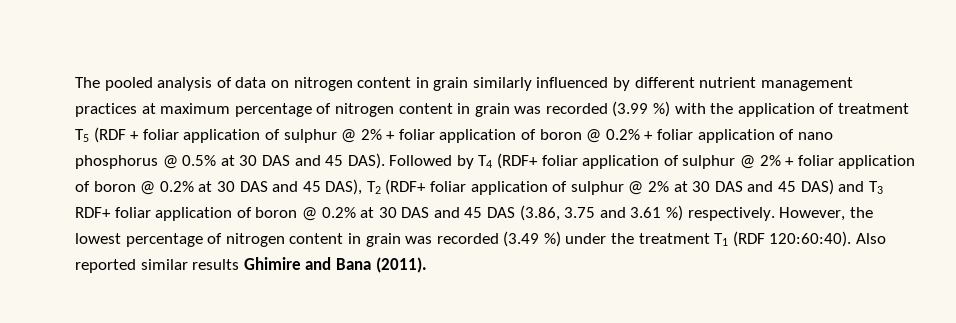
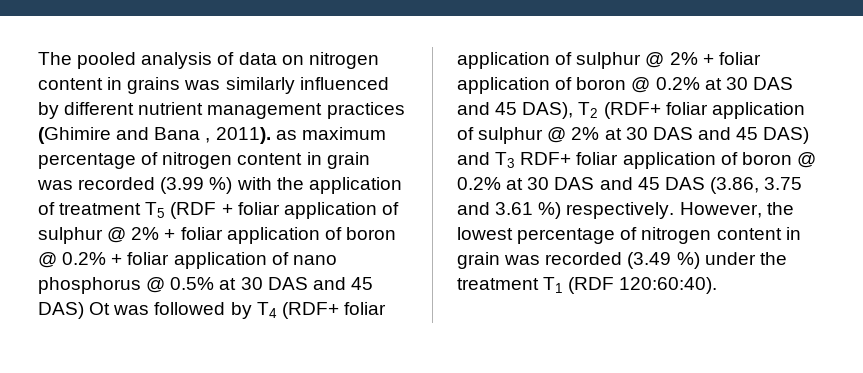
- The pooled analysis of data on nitrogen content in grain similarly influenced by different nutrient management practices at maximum percentage of nitrogen content in grain was recorded (3.99 %) with the application of treatment T5 (RDF + foliar application of sulphur @ 2% + foliar application of boron @ 0.2% + foliar application of nano phosphorus @ 0.5% at 30 DAS and 45 DAS). Followed by T4 (RDF+ foliar application of sulphur @ 2% + foliar application of boron @ 0.2% at 30 DAS and 45 DAS), T2 (RDF+ foliar application of sulphur @ 2% at 30 DAS and 45 DAS) and T3 RDF+ foliar application of boron @ 0.2% at 30 DAS and 45 DAS (3.86, 3.75 and 3.61 %) respectively.
+ The pooled analysis of data on nitrogen content in grains was similarly influenced by different nutrient management practices (Ghimire and Bana , 2011). as maximum percentage of nitrogen content in grain was recorded (3.99 %) with the application of treatment T5 (RDF + foliar application of sulphur @ 2% + foliar application of boron @ 0.2% + foliar application of nano phosphorus @ 0.5% at 30 DAS and 45 DAS) Ot was followed by T4 (RDF+ foliar application of sulphur @ 2% + foliar application of boron @ 0.2% at 30 DAS and 45 DAS), T2 (RDF+ foliar application of sulphur @ 2% at 30 DAS and 45 DAS) and T3 RDF+ foliar application of boron @ 0.2% at 30 DAS and 45 DAS (3.86, 3.75 and 3.61 %) respectively.
- Also reported similar results Ghimire and Bana (2011).

